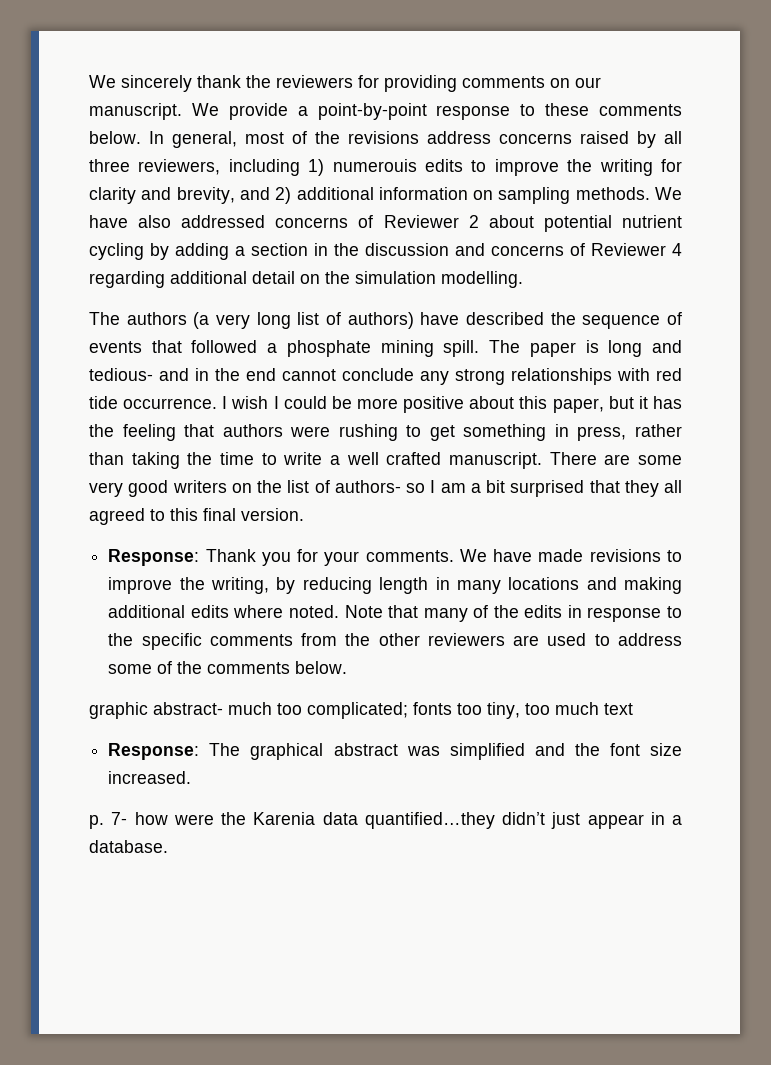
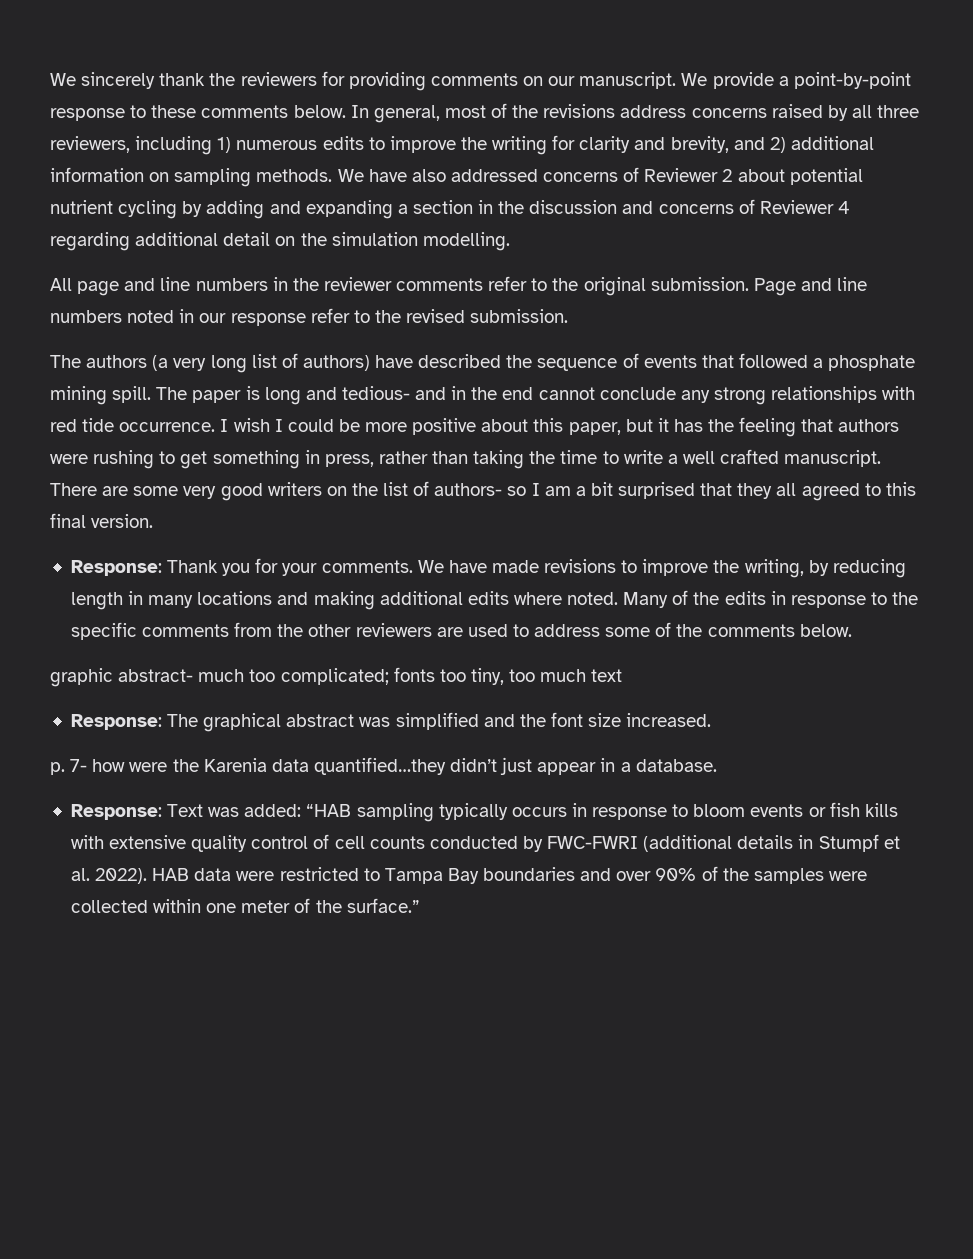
- In general, most of the revisions address concerns raised by all three reviewers, including 1) numerouis edits to improve the writing for clarity and brevity, and 2) additional information on sampling methods.
+ In general, most of the revisions address concerns raised by all three reviewers, including 1) numerous edits to improve the writing for clarity and brevity, and 2) additional information on sampling methods.
- We have also addressed concerns of Reviewer 2 about potential nutrient cycling by adding a section in the discussion and concerns of Reviewer 4 regarding additional detail on the simulation modelling.
+ We have also addressed concerns of Reviewer 2 about potential nutrient cycling by adding and expanding a section in the discussion and concerns of Reviewer 4 regarding additional detail on the simulation modelling.
+ All page and line numbers in the reviewer comments refer to the original submission. Page and line numbers noted in our response refer to the revised submission.
- Note that many of the edits in response to the specific comments from the other reviewers are used to address some of the comments below.
+ Many of the edits in response to the specific comments from the other reviewers are used to address some of the comments below.
+ Response: Text was added: “HAB sampling typically occurs in response to bloom events or fish kills with extensive quality control of cell counts conducted by FWC-FWRI (additional details in Stumpf et al. 2022). HAB data were restricted to Tampa Bay boundaries and over 90% of the samples were collected within one meter of the surface.”

